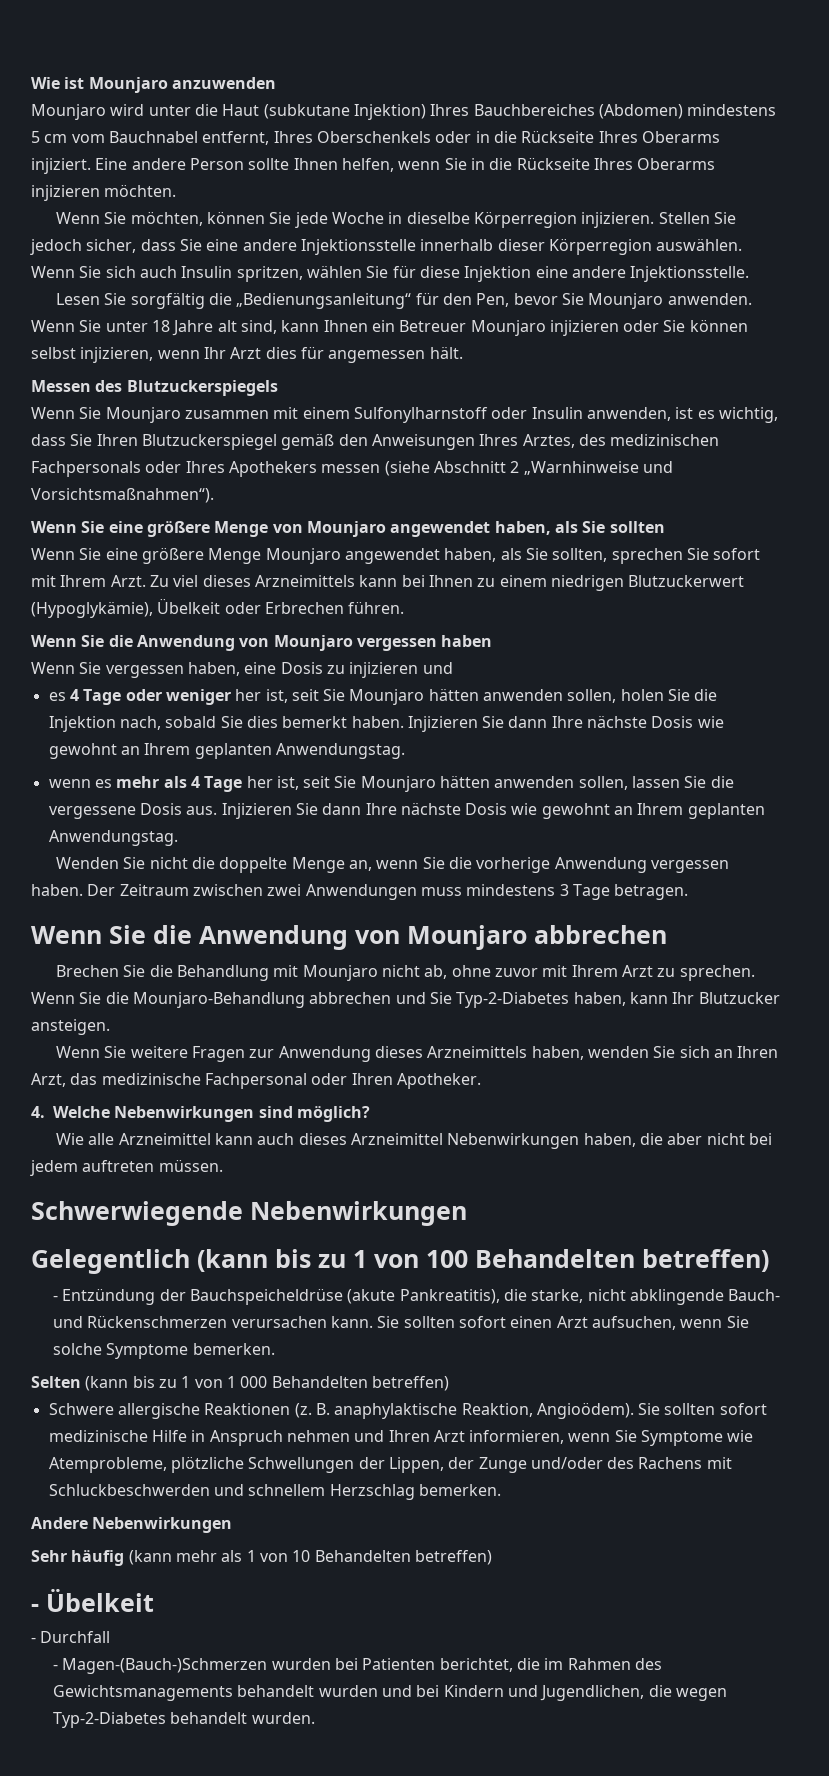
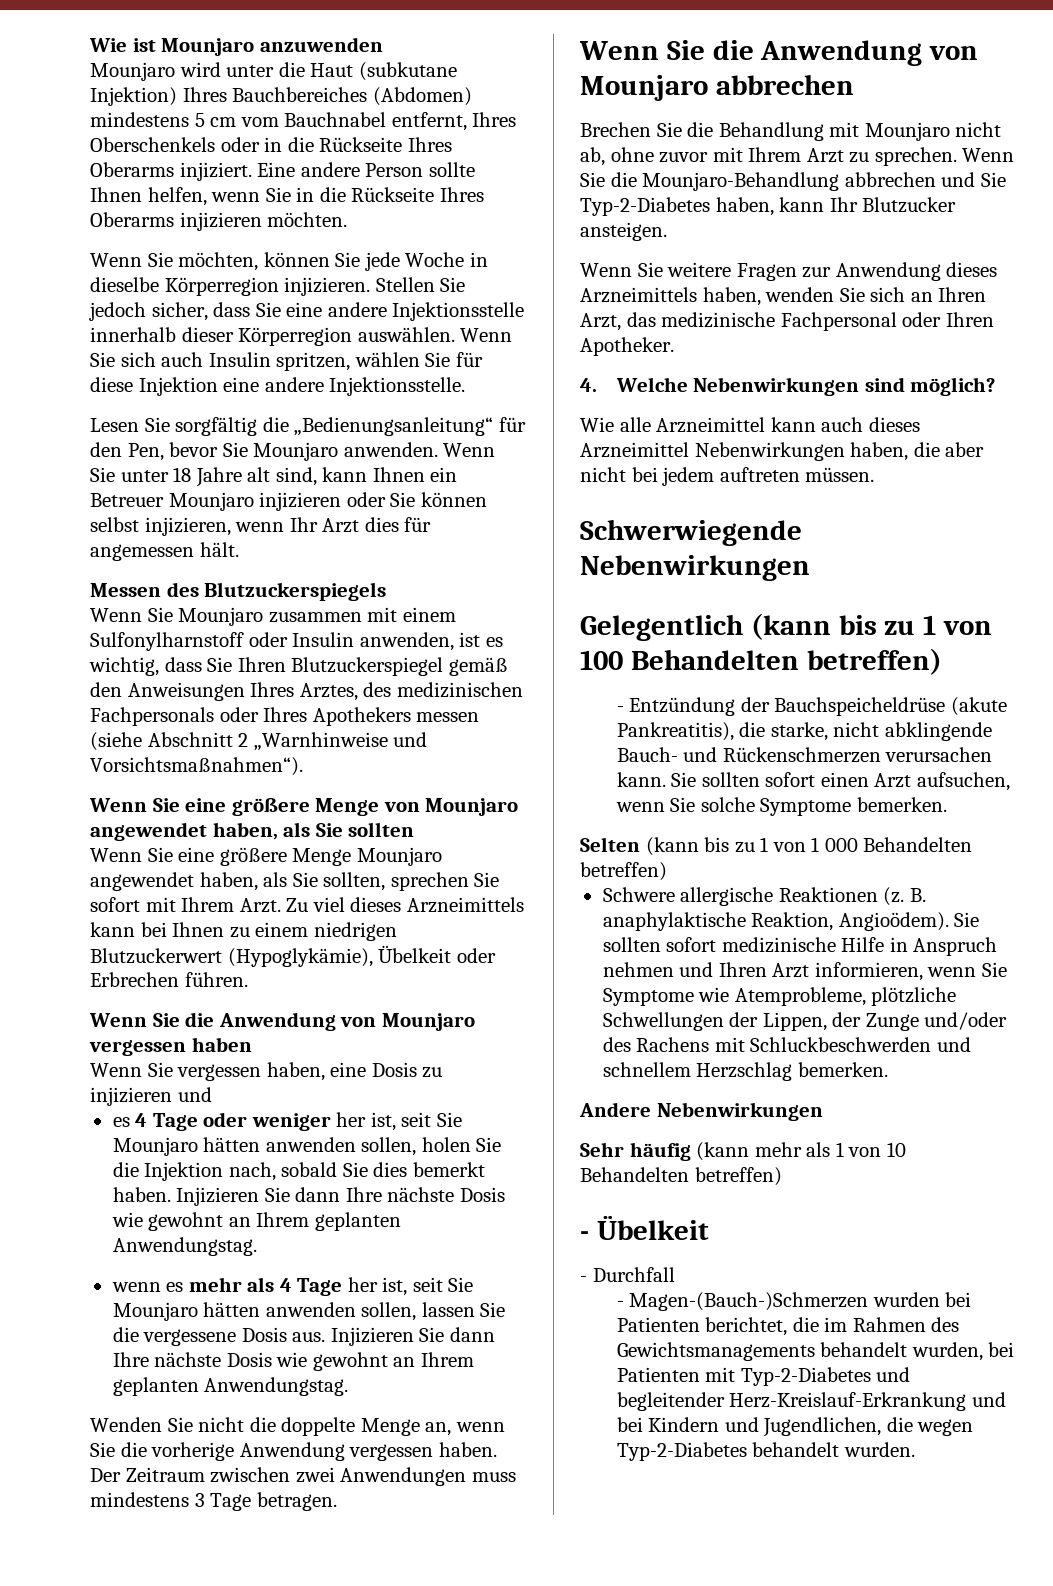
- - Magen-(Bauch-)Schmerzen wurden bei Patienten berichtet, die im Rahmen des Gewichtsmanagements behandelt wurden und bei Kindern und Jugendlichen, die wegen Typ-2-Diabetes behandelt wurden.
+ - Magen-(Bauch-)Schmerzen wurden bei Patienten berichtet, die im Rahmen des Gewichtsmanagements behandelt wurden, bei Patienten mit Typ-2-Diabetes und begleitender Herz-Kreislauf-Erkrankung und bei Kindern und Jugendlichen, die wegen Typ-2-Diabetes behandelt wurden.

